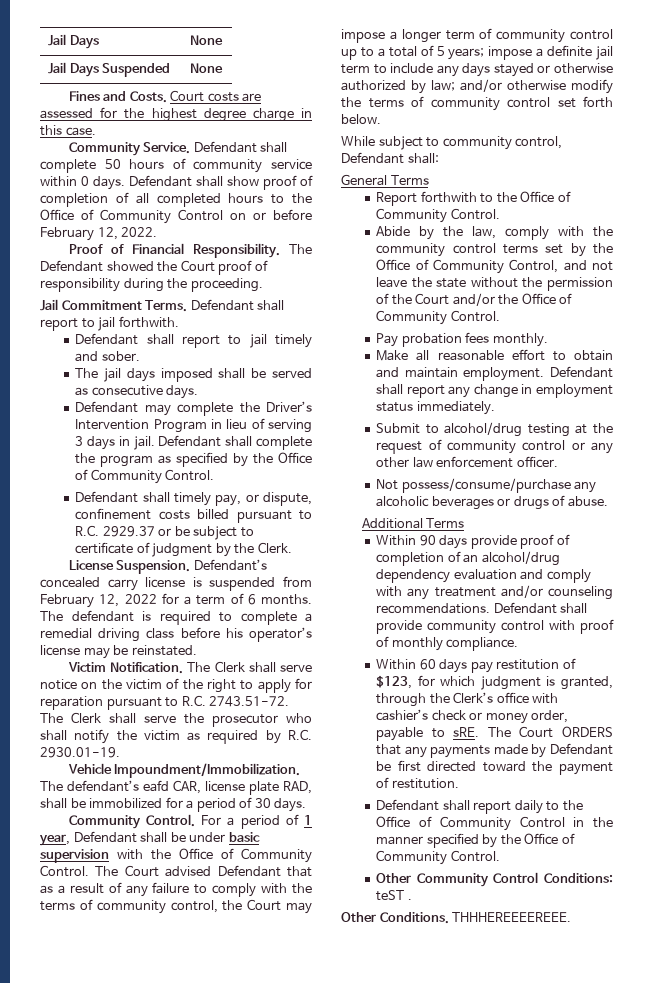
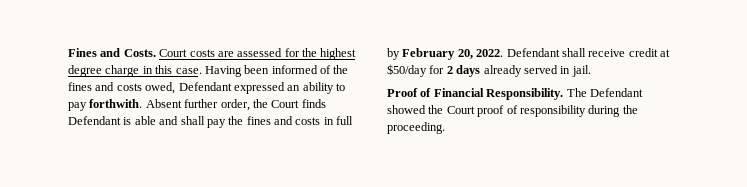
- Jail Days | None
- Jail Days Suspended | None
- Court costs are assessed for the highest degree charge in this case.
- Community Service. Defendant shall complete 50 hours of community service within 0 days. Defendant shall show proof of completion of all completed hours to the Office of Community Control on or before February 12, 2022.
+ Court costs are assessed for the highest degree charge in this case. Having been informed of the fines and costs owed, Defendant expressed an ability to pay forthwith. Absent further order, the Court finds Defendant is able and shall pay the fines and costs in full by February 20, 2022. Defendant shall receive credit at $50/day for 2 days already served in jail.
- Jail Commitment Terms. Defendant shall report to jail forthwith.
- Defendant shall report to jail timely and sober.
- The jail days imposed shall be served as consecutive days.
- Defendant may complete the Driver’s Intervention Program in lieu of serving 3 days in jail. Defendant shall complete the program as specified by the Office of Community Control.
- Defendant shall timely pay, or dispute, confinement costs billed pursuant to R.C. 2929.37 or be subject to certificate of judgment by the Clerk.
- License Suspension. Defendant’s concealed carry license is suspended from February 12, 2022 for a term of 6 months. The defendant is required to complete a remedial driving class before his operator’s license may be reinstated.
- Victim Notification. The Clerk shall serve notice on the victim of the right to apply for reparation pursuant to R.C. 2743.51-72. The Clerk shall serve the prosecutor who shall notify the victim as required by R.C. 2930.01-19.
- Vehicle Impoundment/Immobilization. The defendant’s eafd CAR, license plate RAD, shall be immobilized for a period of 30 days.
- Community Control. For a period of 1 year, Defendant shall be under basic supervision with the Office of Community Control. The Court advised Defendant that as a result of any failure to comply with the terms of community control, the Court may impose a longer term of community control up to a total of 5 years; impose a definite jail term to include any days stayed or otherwise authorized by law; and/or otherwise modify the terms of community control set forth below.
- While subject to community control, Defendant shall:
- General Terms
- Report forthwith to the Office of Community Control.
- Abide by the law, comply with the community control terms set by the Office of Community Control, and not leave the state without the permission of the Court and/or the Office of Community Control.
- Pay probation fees monthly.
- Make all reasonable effort to obtain and maintain employment. Defendant shall report any change in employment status immediately.
- Submit to alcohol/drug testing at the request of community control or any other law enforcement officer.
- Not possess/consume/purchase any alcoholic beverages or drugs of abuse.
- Additional Terms
- Within 90 days provide proof of completion of an alcohol/drug dependency evaluation and comply with any treatment and/or counseling recommendations. Defendant shall provide community control with proof of monthly compliance.
- Within 60 days pay restitution of $123, for which judgment is granted, through the Clerk’s office with cashier’s check or money order, payable to sRE. The Court ORDERS that any payments made by Defendant be first directed toward the payment of restitution.
- Defendant shall report daily to the Office of Community Control in the manner specified by the Office of Community Control.
- Other Community Control Conditions: teST .
- Other Conditions. THHHEREEEEREEE.

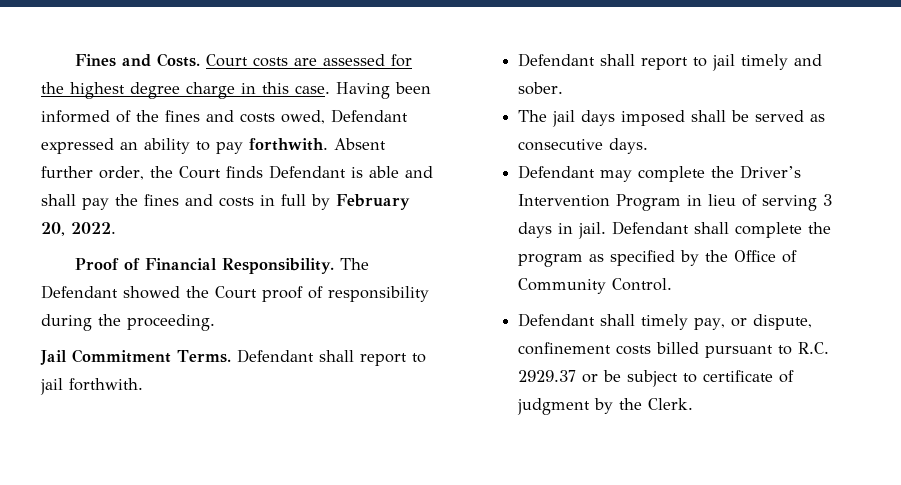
- Defendant shall receive credit at $50/day for 2 days already served in jail.
+ Jail Commitment Terms. Defendant shall report to jail forthwith.
+ Defendant shall report to jail timely and sober.
+ The jail days imposed shall be served as consecutive days.
+ Defendant may complete the Driver’s Intervention Program in lieu of serving 3 days in jail. Defendant shall complete the program as specified by the Office of Community Control.
+ Defendant shall timely pay, or dispute, confinement costs billed pursuant to R.C. 2929.37 or be subject to certificate of judgment by the Clerk.

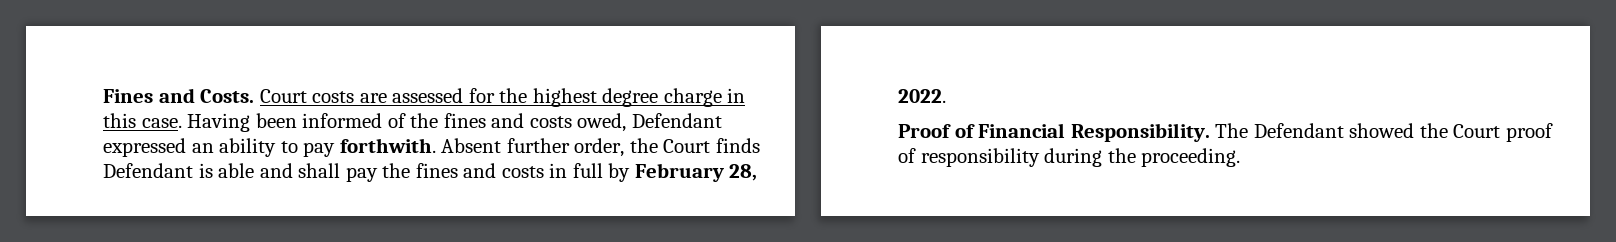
- Absent further order, the Court finds Defendant is able and shall pay the fines and costs in full by February 20, 2022.
+ Absent further order, the Court finds Defendant is able and shall pay the fines and costs in full by February 28, 2022.
- Jail Commitment Terms. Defendant shall report to jail forthwith.
- Defendant shall report to jail timely and sober.
- The jail days imposed shall be served as consecutive days.
- Defendant may complete the Driver’s Intervention Program in lieu of serving 3 days in jail. Defendant shall complete the program as specified by the Office of Community Control.
- Defendant shall timely pay, or dispute, confinement costs billed pursuant to R.C. 2929.37 or be subject to certificate of judgment by the Clerk.

